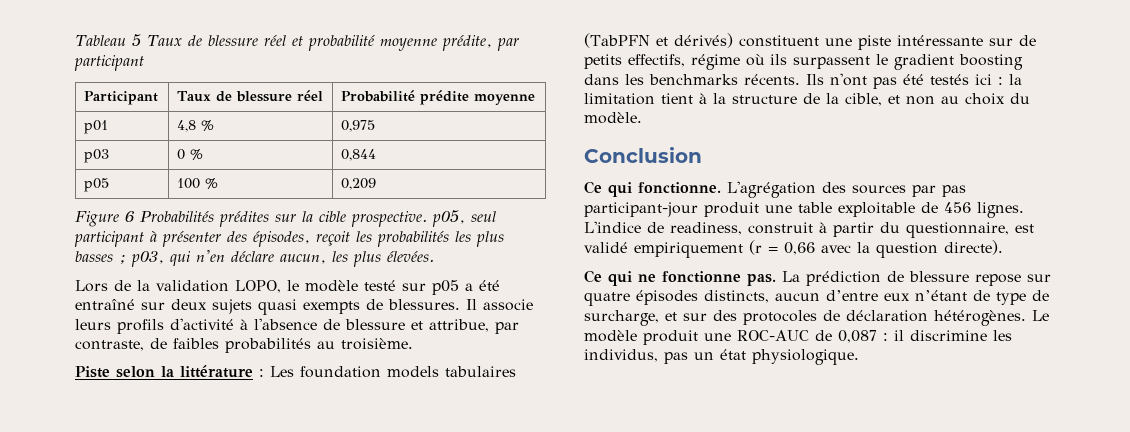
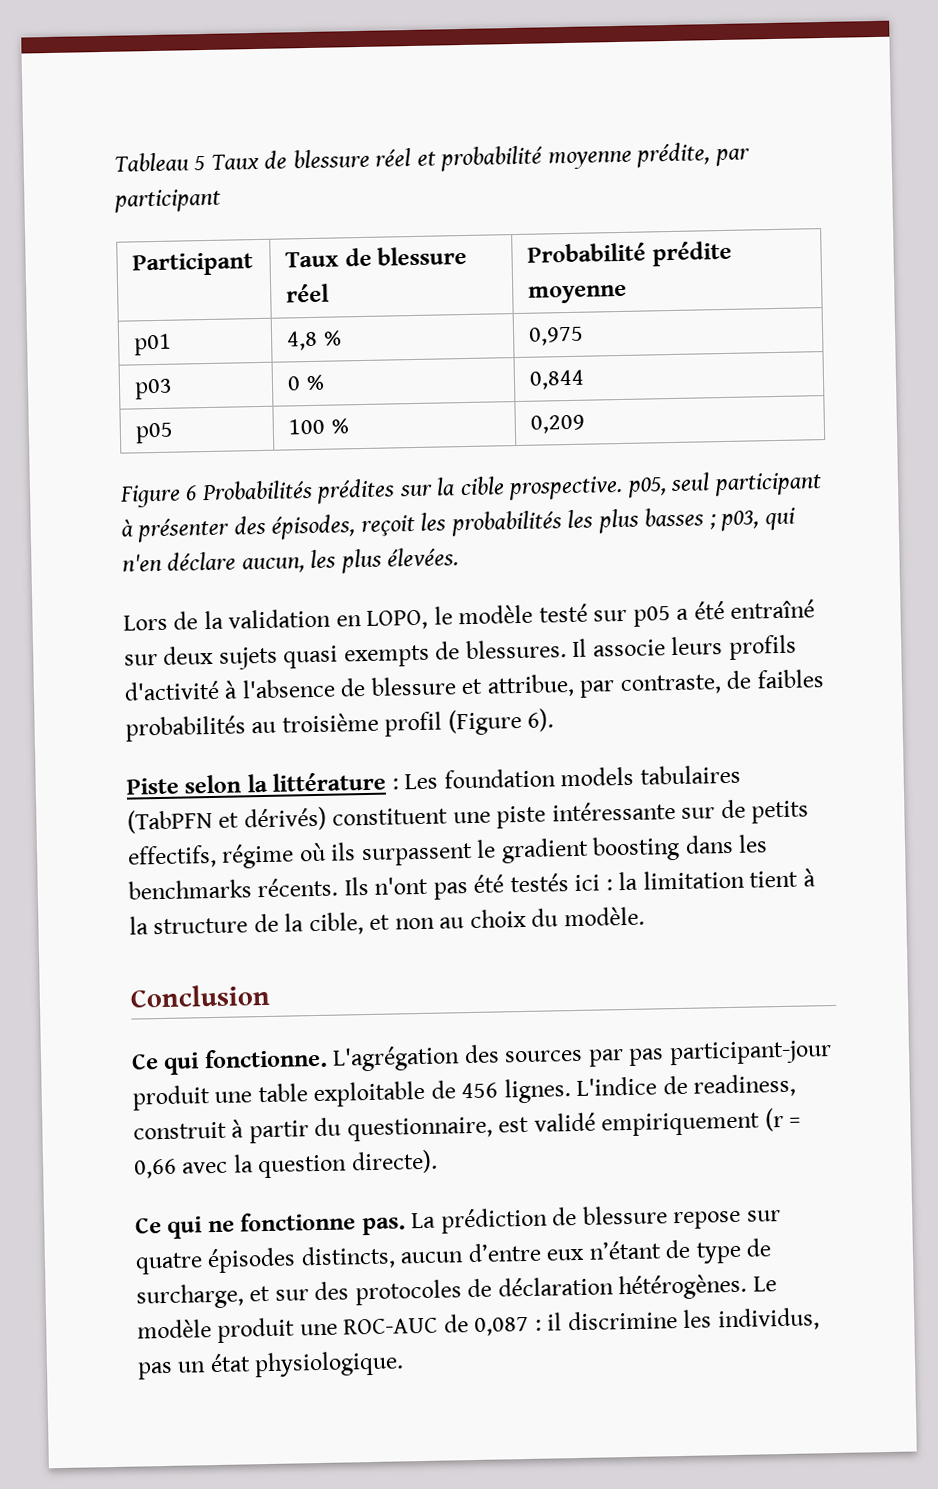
- Lors de la validation LOPO, le modèle testé sur p05 a été entraîné sur deux sujets quasi exempts de blessures.
+ Lors de la validation en LOPO, le modèle testé sur p05 a été entraîné sur deux sujets quasi exempts de blessures.
- Il associe leurs profils d'activité à l'absence de blessure et attribue, par contraste, de faibles probabilités au troisième.
+ Il associe leurs profils d'activité à l'absence de blessure et attribue, par contraste, de faibles probabilités au troisième profil (Figure 6).

